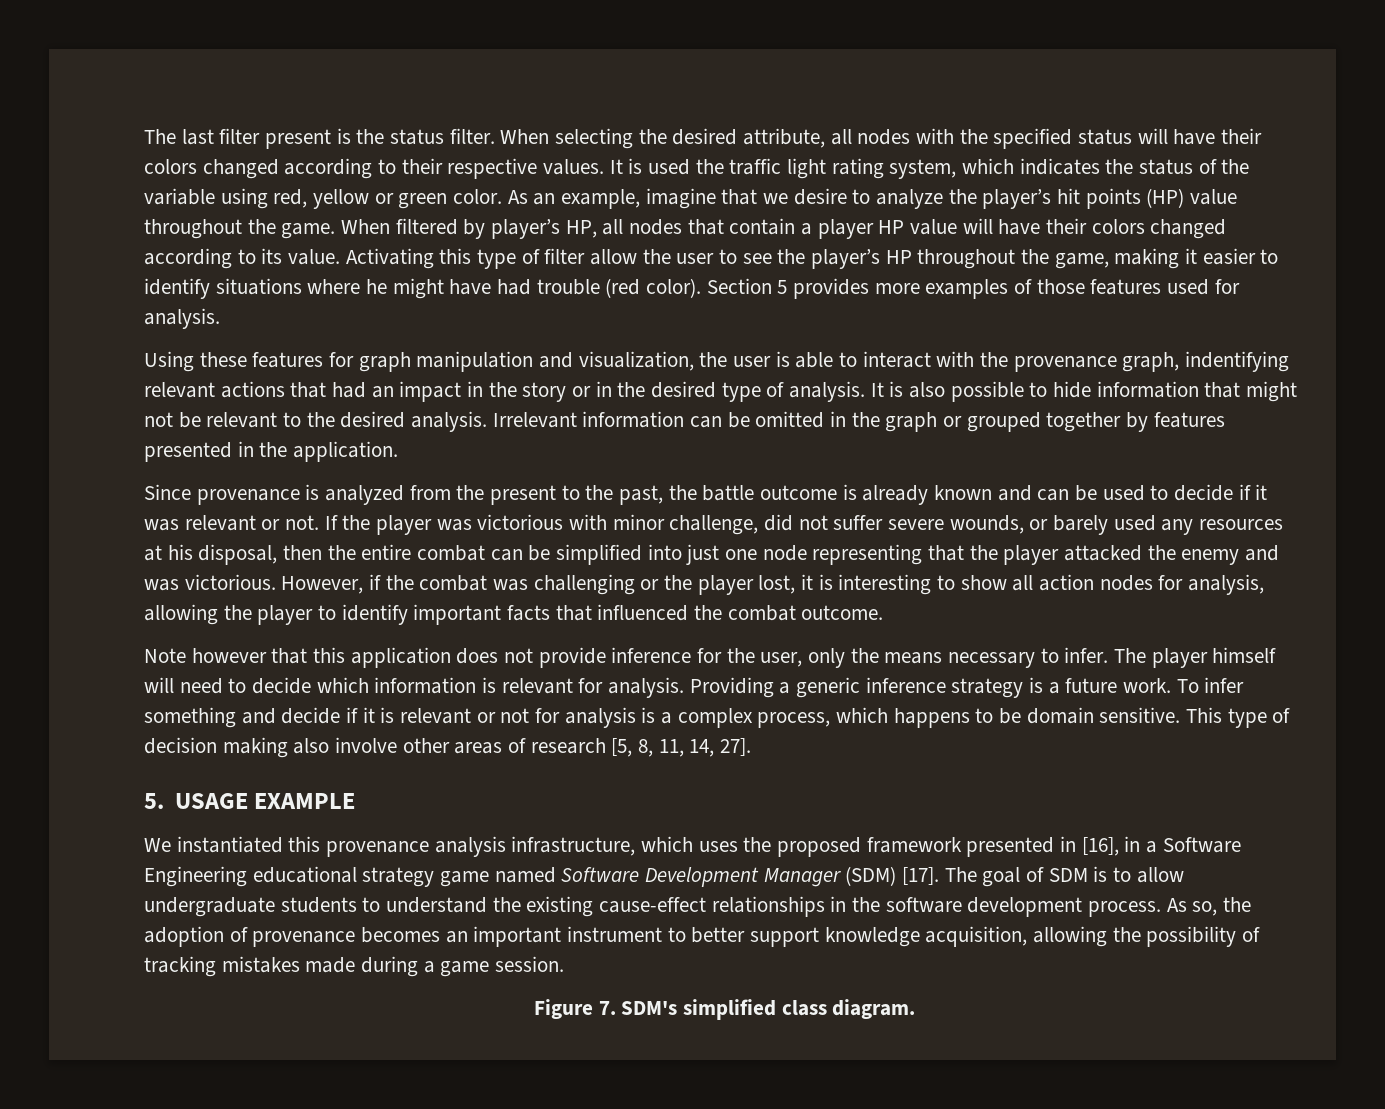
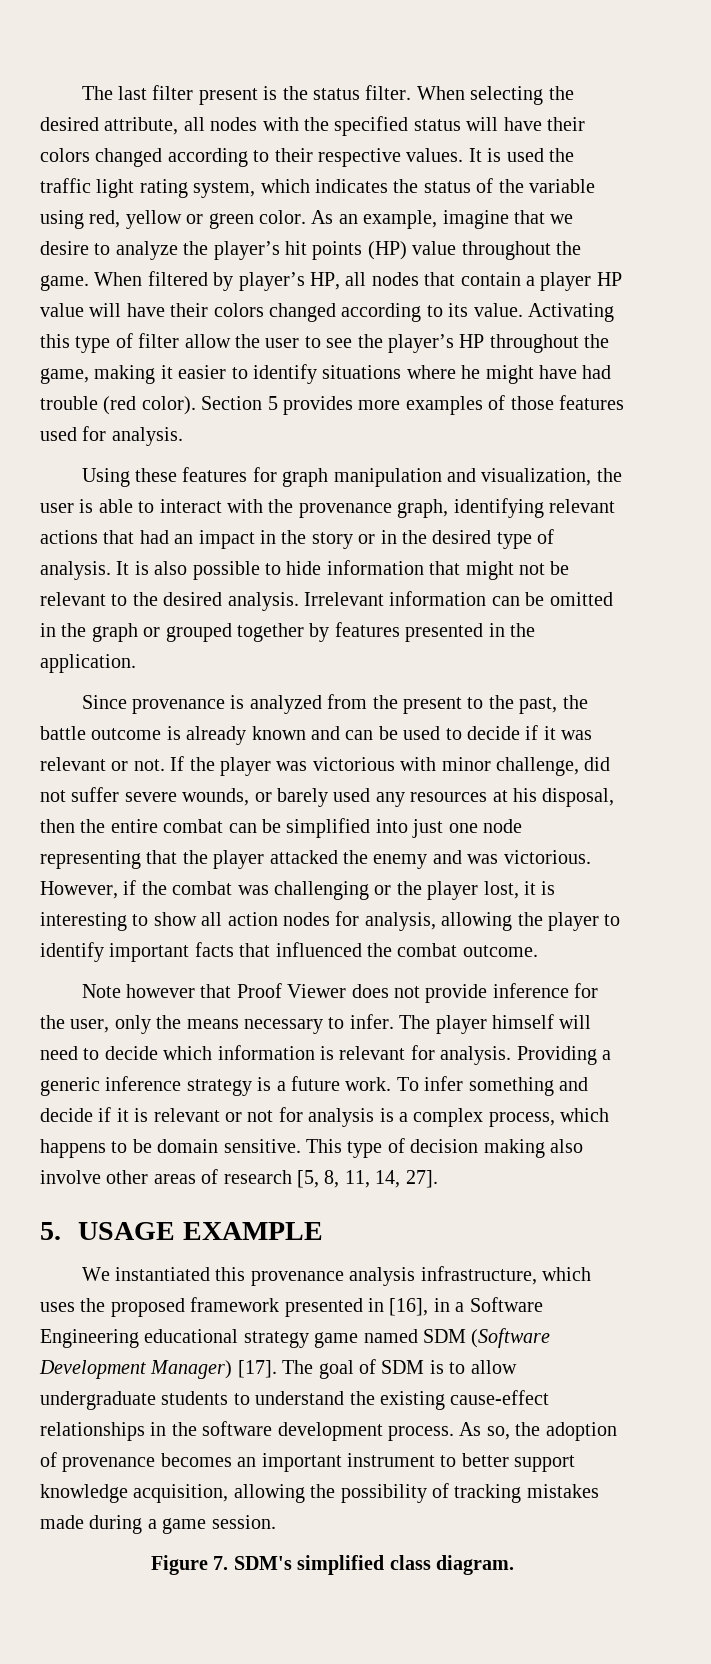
- Using these features for graph manipulation and visualization, the user is able to interact with the provenance graph, indentifying relevant actions that had an impact in the story or in the desired type of analysis.
+ Using these features for graph manipulation and visualization, the user is able to interact with the provenance graph, identifying relevant actions that had an impact in the story or in the desired type of analysis.
- Note however that this application does not provide inference for the user, only the means necessary to infer.
+ Note however that Proof Viewer does not provide inference for the user, only the means necessary to infer.
- We instantiated this provenance analysis infrastructure, which uses the proposed framework presented in [16], in a Software Engineering educational strategy game named Software Development Manager (SDM) [17].
+ We instantiated this provenance analysis infrastructure, which uses the proposed framework presented in [16], in a Software Engineering educational strategy game named SDM (Software Development Manager) [17].

